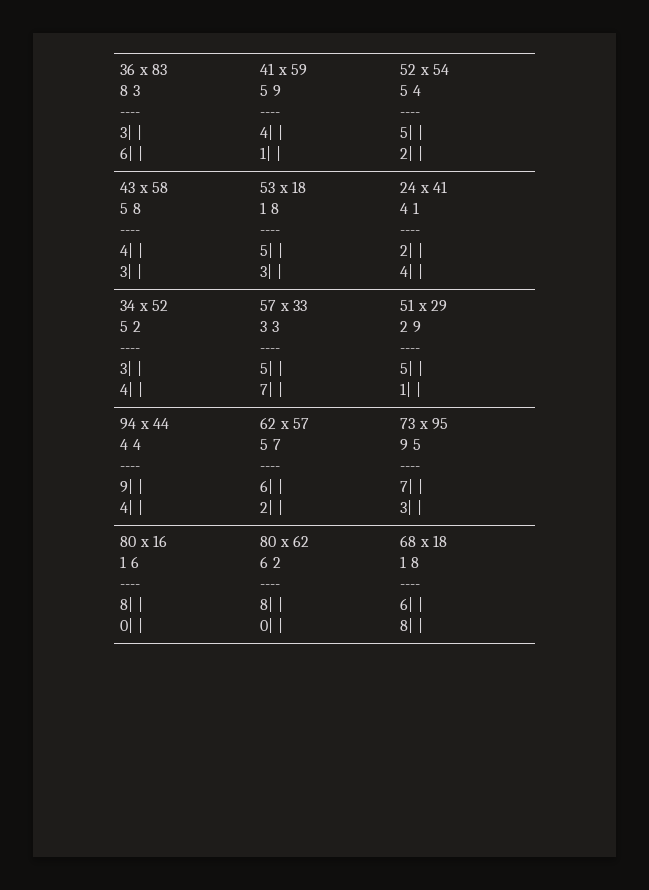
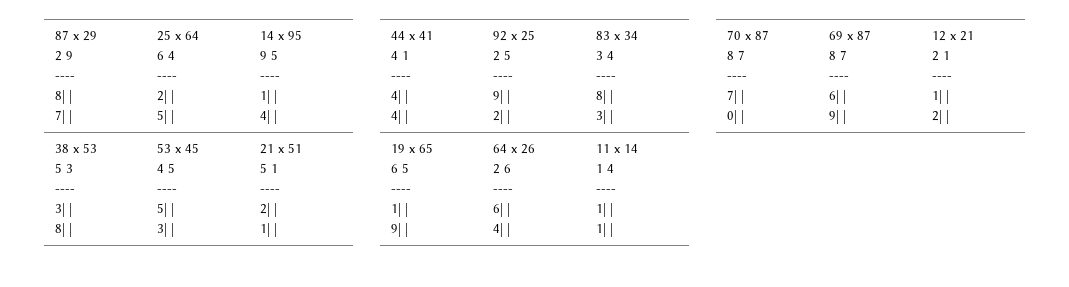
- 36 x 83
- 8 3
+ 87 x 29
+ 2 9
+ ----
+ 8| |
+ 7| | | 25 x 64
+ 6 4
+ ----
+ 2| |
+ 5| | | 14 x 95
+ 9 5
+ ----
+ 1| |
+ 4| |
+ 38 x 53
+ 5 3
  ----
  3| |
- 6| | | 41 x 59
- 5 9
+ 8| | | 53 x 45
+ 4 5
+ ----
+ 5| |
+ 3| | | 21 x 51
+ 5 1
+ ----
+ 2| |
+ 1| |
+ 44 x 41
+ 4 1
  ----
  4| |
- 1| | | 52 x 54
- 5 4
- ----
- 5| |
- 2| |
- 43 x 58
- 5 8
- ----
- 4| |
- 3| | | 53 x 18
- 1 8
- ----
- 5| |
- 3| | | 24 x 41
- 4 1
- ----
- 2| |
- 4| |
- 34 x 52
- 5 2
- ----
- 3| |
- 4| | | 57 x 33
- 3 3
- ----
- 5| |
- 7| | | 51 x 29
- 2 9
- ----
- 5| |
- 1| |
- 94 x 44
- 4 4
+ 4| | | 92 x 25
+ 2 5
  ----
  9| |
- 4| | | 62 x 57
- 5 7
+ 2| | | 83 x 34
+ 3 4
+ ----
+ 8| |
+ 3| |
+ 19 x 65
+ 6 5
+ ----
+ 1| |
+ 9| | | 64 x 26
+ 2 6
  ----
  6| |
- 2| | | 73 x 95
- 9 5
+ 4| | | 11 x 14
+ 1 4
+ ----
+ 1| |
+ 1| |
+ 70 x 87
+ 8 7
  ----
  7| |
- 3| |
- 80 x 16
- 1 6
- ----
- 8| |
- 0| | | 80 x 62
- 6 2
- ----
- 8| |
- 0| | | 68 x 18
- 1 8
+ 0| | | 69 x 87
+ 8 7
  ----
  6| |
- 8| |
+ 9| | | 12 x 21
+ 2 1
+ ----
+ 1| |
+ 2| |

